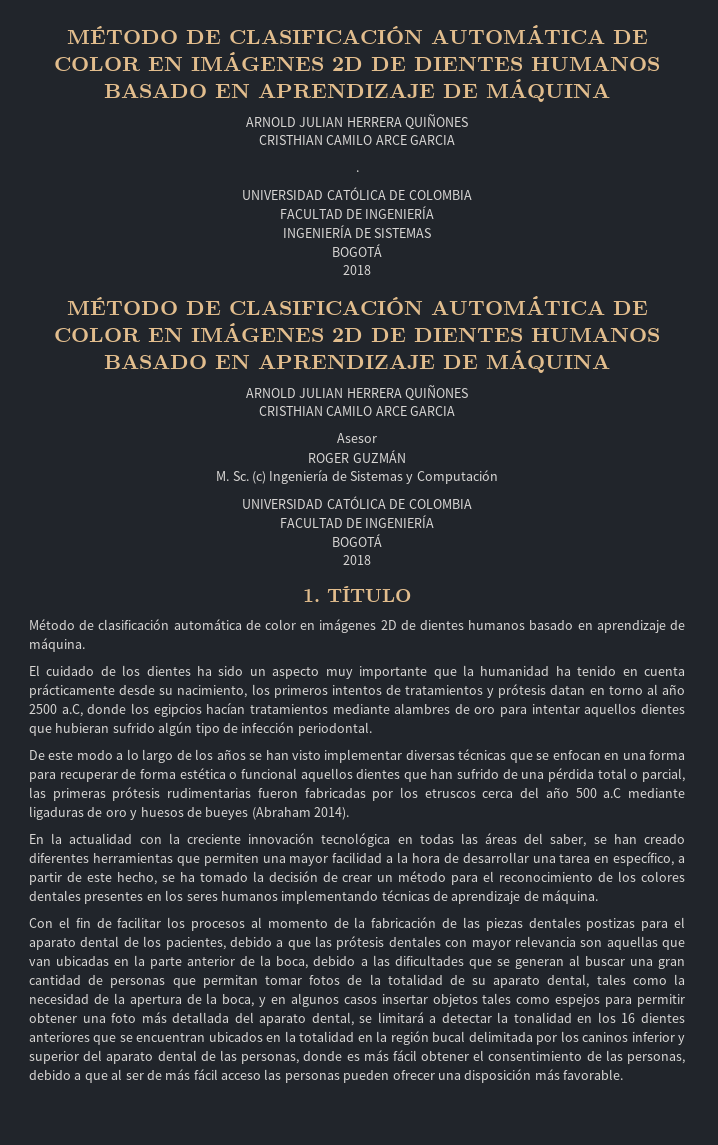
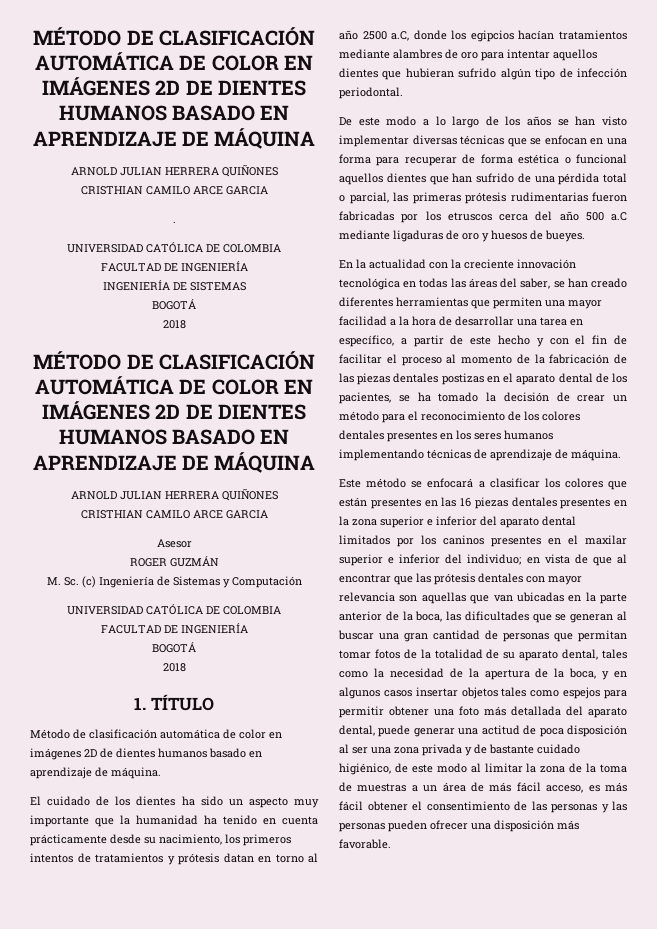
- De este modo a lo largo de los años se han visto implementar diversas técnicas que se enfocan en una forma para recuperar de forma estética o funcional aquellos dientes que han sufrido de una pérdida total o parcial, las primeras prótesis rudimentarias fueron fabricadas por los etruscos cerca del año 500 a.C mediante ligaduras de oro y huesos de bueyes (Abraham 2014).
+ De este modo a lo largo de los años se han visto implementar diversas técnicas que se enfocan en una forma para recuperar de forma estética o funcional aquellos dientes que han sufrido de una pérdida total o parcial, las primeras prótesis rudimentarias fueron fabricadas por los etruscos cerca del año 500 a.C mediante ligaduras de oro y huesos de bueyes.
- En la actualidad con la creciente innovación tecnológica en todas las áreas del saber, se han creado diferentes herramientas que permiten una mayor facilidad a la hora de desarrollar una tarea en específico, a partir de este hecho, se ha tomado la decisión de crear un método para el reconocimiento de los colores dentales presentes en los seres humanos implementando técnicas de aprendizaje de máquina.
+ En la actualidad con la creciente innovación tecnológica en todas las áreas del saber, se han creado diferentes herramientas que permiten una mayor facilidad a la hora de desarrollar una tarea en específico, a partir de este hecho y con el fin de facilitar el proceso al momento de la fabricación de las piezas dentales postizas en el aparato dental de los pacientes, se ha tomado la decisión de crear un método para el reconocimiento de los colores dentales presentes en los seres humanos implementando técnicas de aprendizaje de máquina.
- Con el fin de facilitar los procesos al momento de la fabricación de las piezas dentales postizas para el aparato dental de los pacientes, debido a que las prótesis dentales con mayor relevancia son aquellas que van ubicadas en la parte anterior de la boca, debido a las dificultades que se generan al buscar una gran cantidad de personas que permitan tomar fotos de la totalidad de su aparato dental, tales como la necesidad de la apertura de la boca, y en algunos casos insertar objetos tales como espejos para permitir obtener una foto más detallada del aparato dental, se limitará a detectar la tonalidad en los 16 dientes anteriores que se encuentran ubicados en la totalidad en la región bucal delimitada por los caninos inferior y superior del aparato dental de las personas, donde es más fácil obtener el consentimiento de las personas, debido a que al ser de más fácil acceso las personas pueden ofrecer una disposición más favorable.
+ Este método se enfocará a clasificar los colores que están presentes en las 16 piezas dentales presentes en la zona superior e inferior del aparato dental limitados por los caninos presentes en el maxilar superior e inferior del individuo; en vista de que al encontrar que las prótesis dentales con mayor relevancia son aquellas que van ubicadas en la parte anterior de la boca, las dificultades que se generan al buscar una gran cantidad de personas que permitan tomar fotos de la totalidad de su aparato dental, tales como la necesidad de la apertura de la boca, y en algunos casos insertar objetos tales como espejos para permitir obtener una foto más detallada del aparato dental, puede generar una actitud de poca disposición al ser una zona privada y de bastante cuidado higiénico, de este modo al limitar la zona de la toma de muestras a un área de más fácil acceso, es más fácil obtener el consentimiento de las personas y las personas pueden ofrecer una disposición más favorable.

